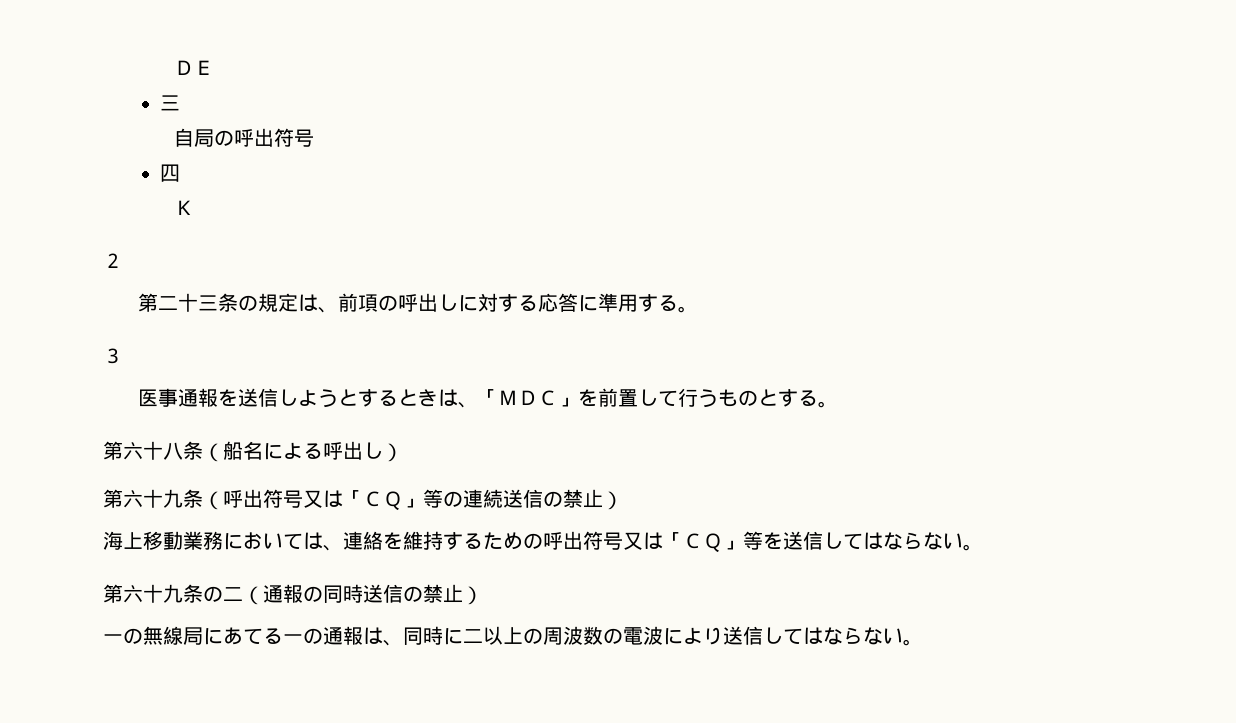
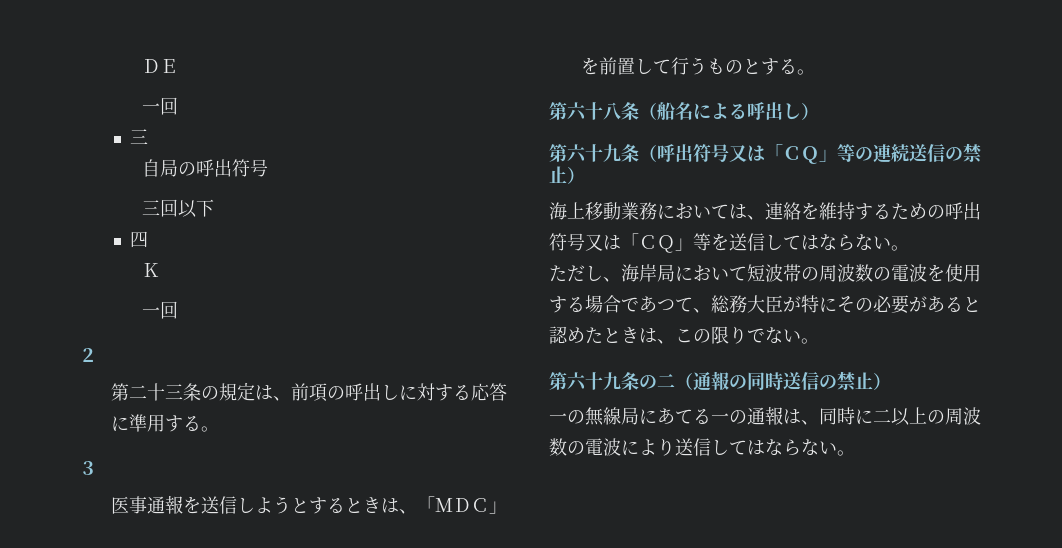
  ＤＥ
+ 一回
+ 三回以下
  Ｋ
+ 一回
+ ただし、海岸局において短波帯の周波数の電波を使用する場合であつて、総務大臣が特にその必要があると認めたときは、この限りでない。

